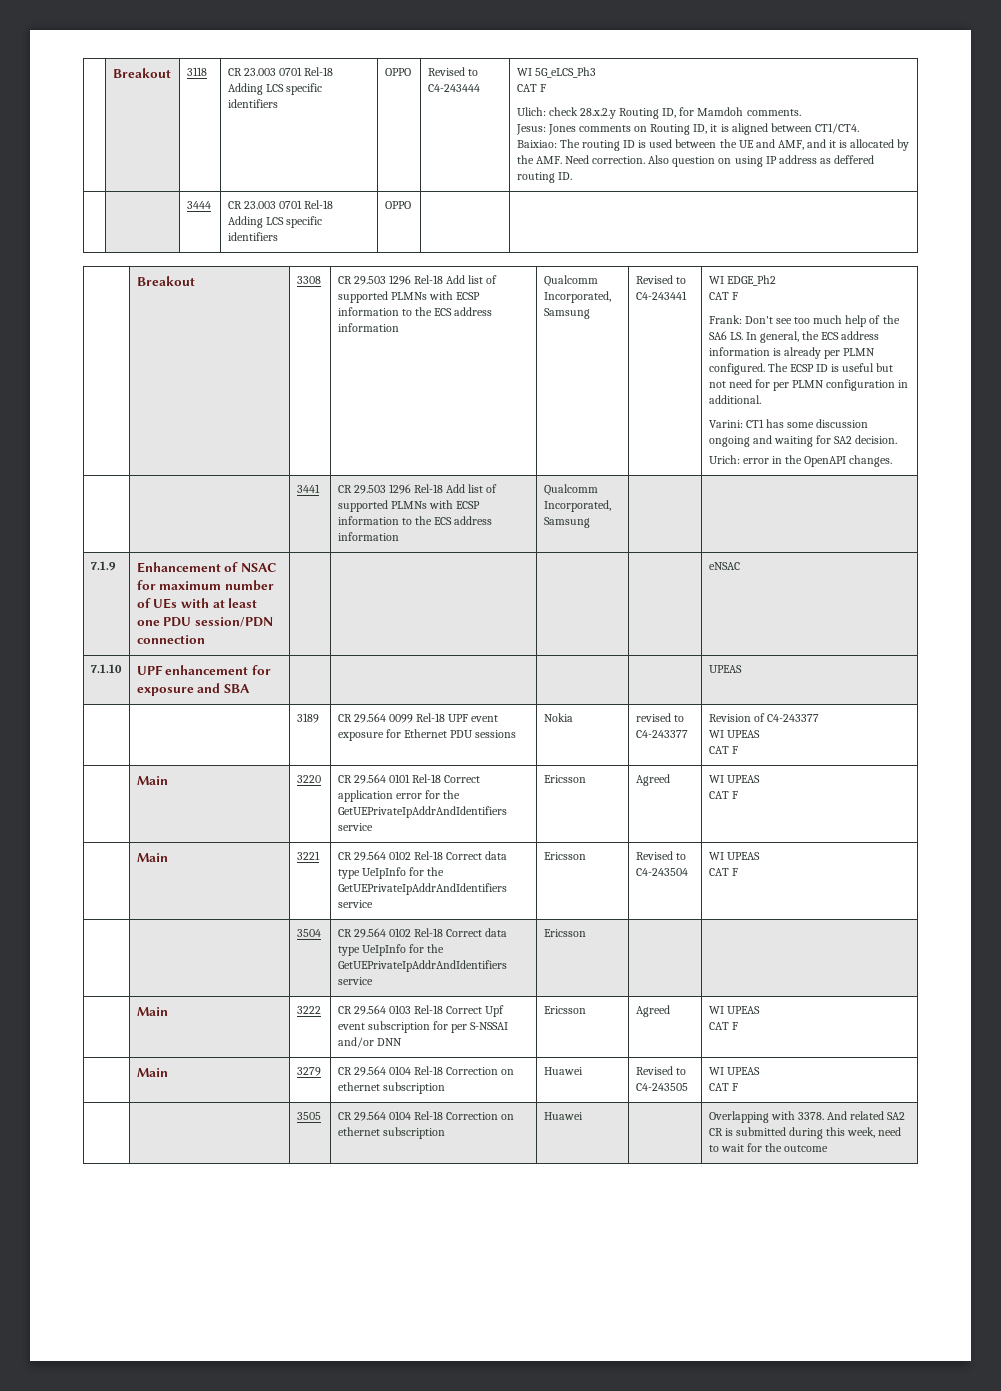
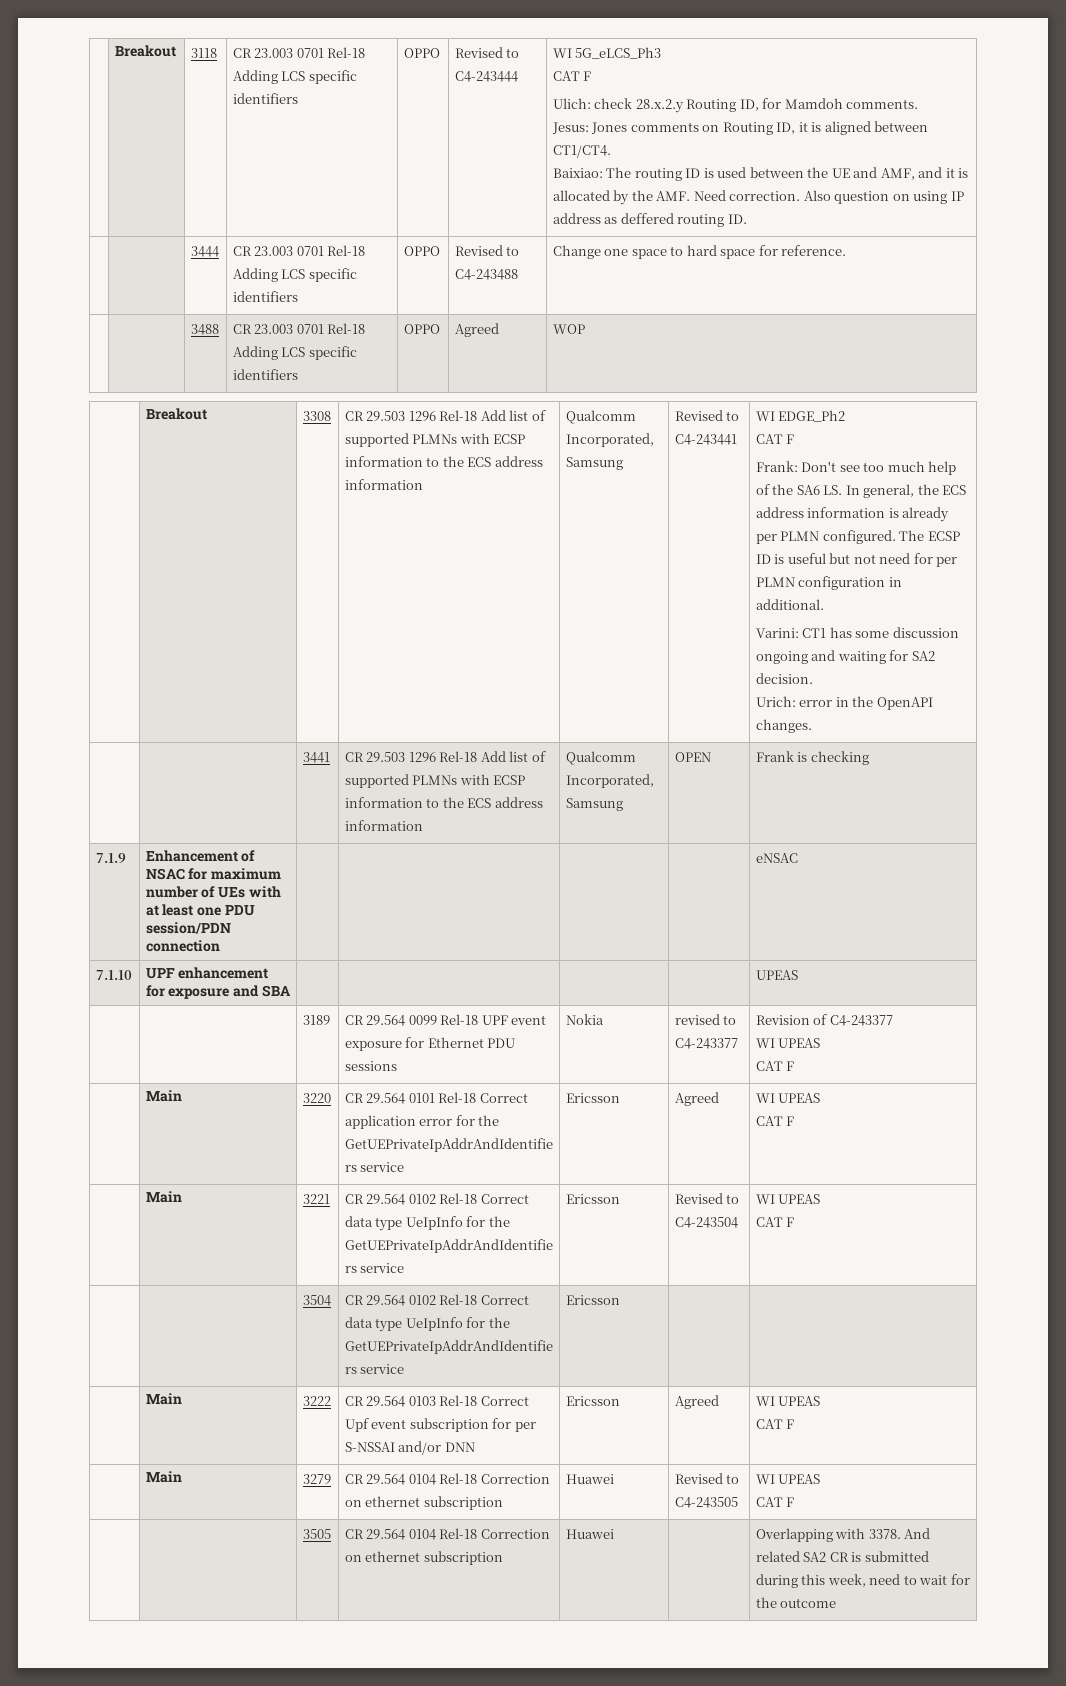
- | | 3444 | CR 23.003 0701 Rel-18 Adding LCS specific identifiers | OPPO | |
+ | | 3444 | CR 23.003 0701 Rel-18 Adding LCS specific identifiers | OPPO | Revised to C4-243488 | Change one space to hard space for reference.
+ | | 3488 | CR 23.003 0701 Rel-18 Adding LCS specific identifiers | OPPO | Agreed | WOP
- | | 3441 | CR 29.503 1296 Rel-18 Add list of supported PLMNs with ECSP information to the ECS address information | Qualcomm Incorporated, Samsung | |
+ | | 3441 | CR 29.503 1296 Rel-18 Add list of supported PLMNs with ECSP information to the ECS address information | Qualcomm Incorporated, Samsung | OPEN | Frank is checking

